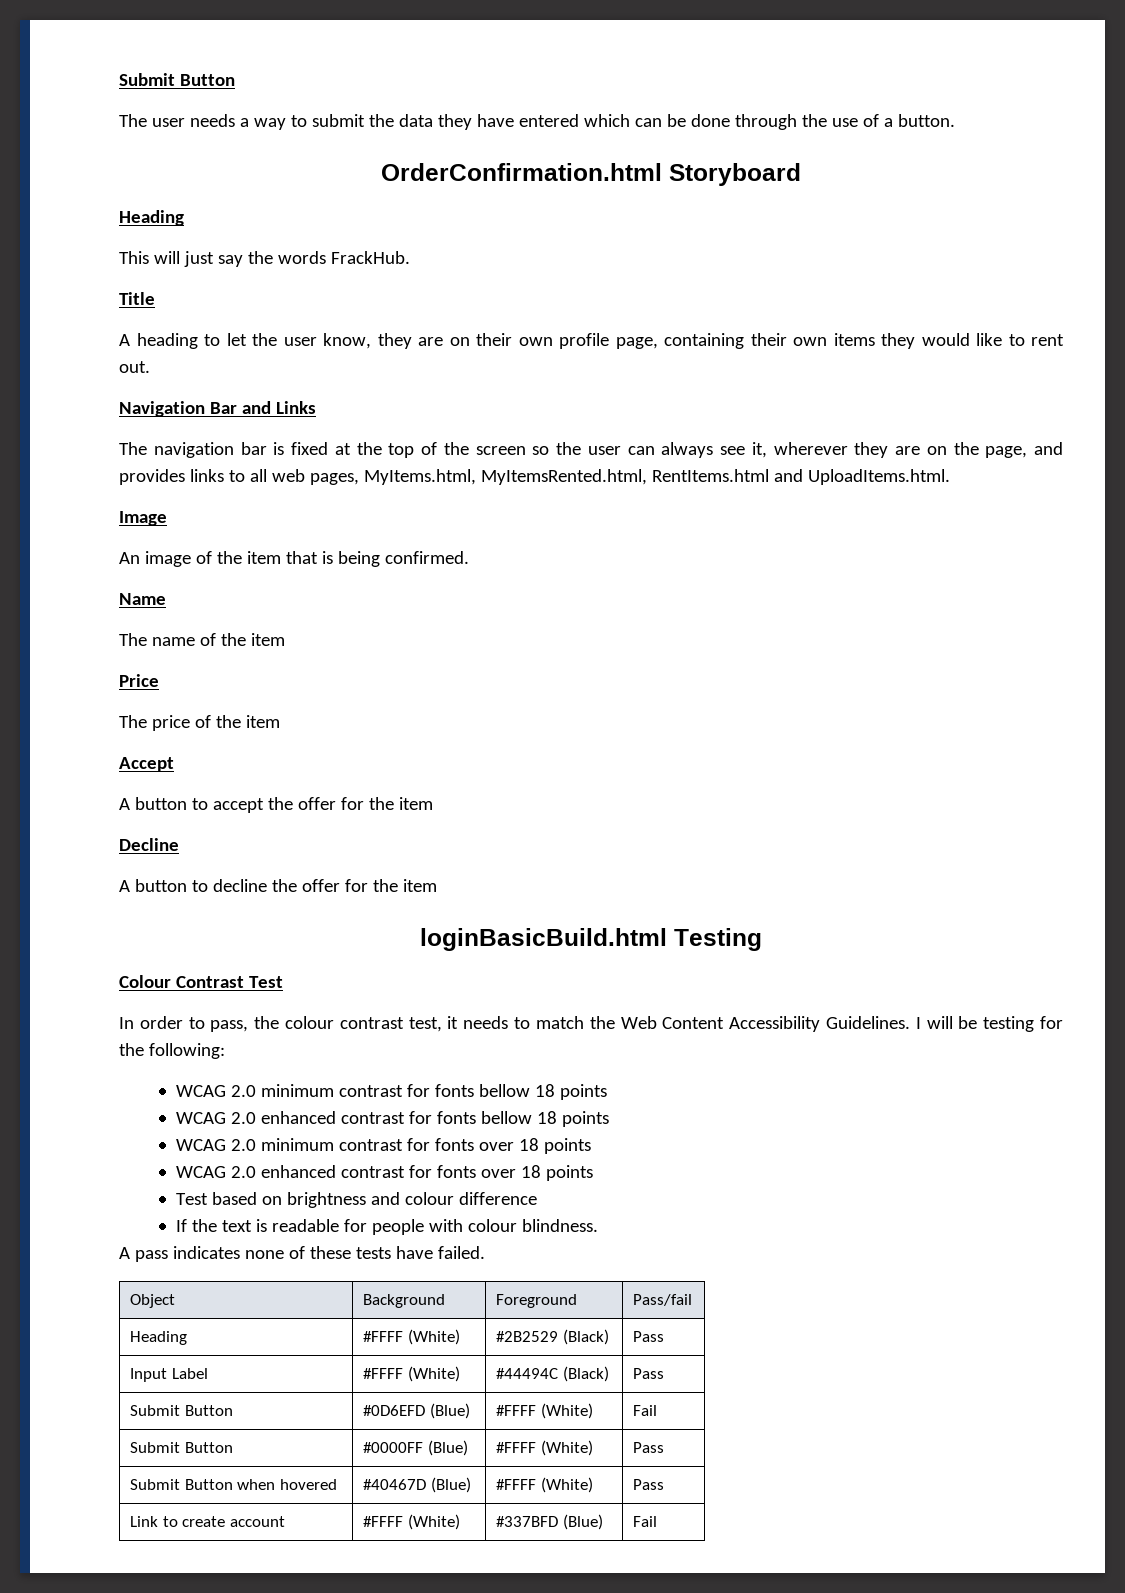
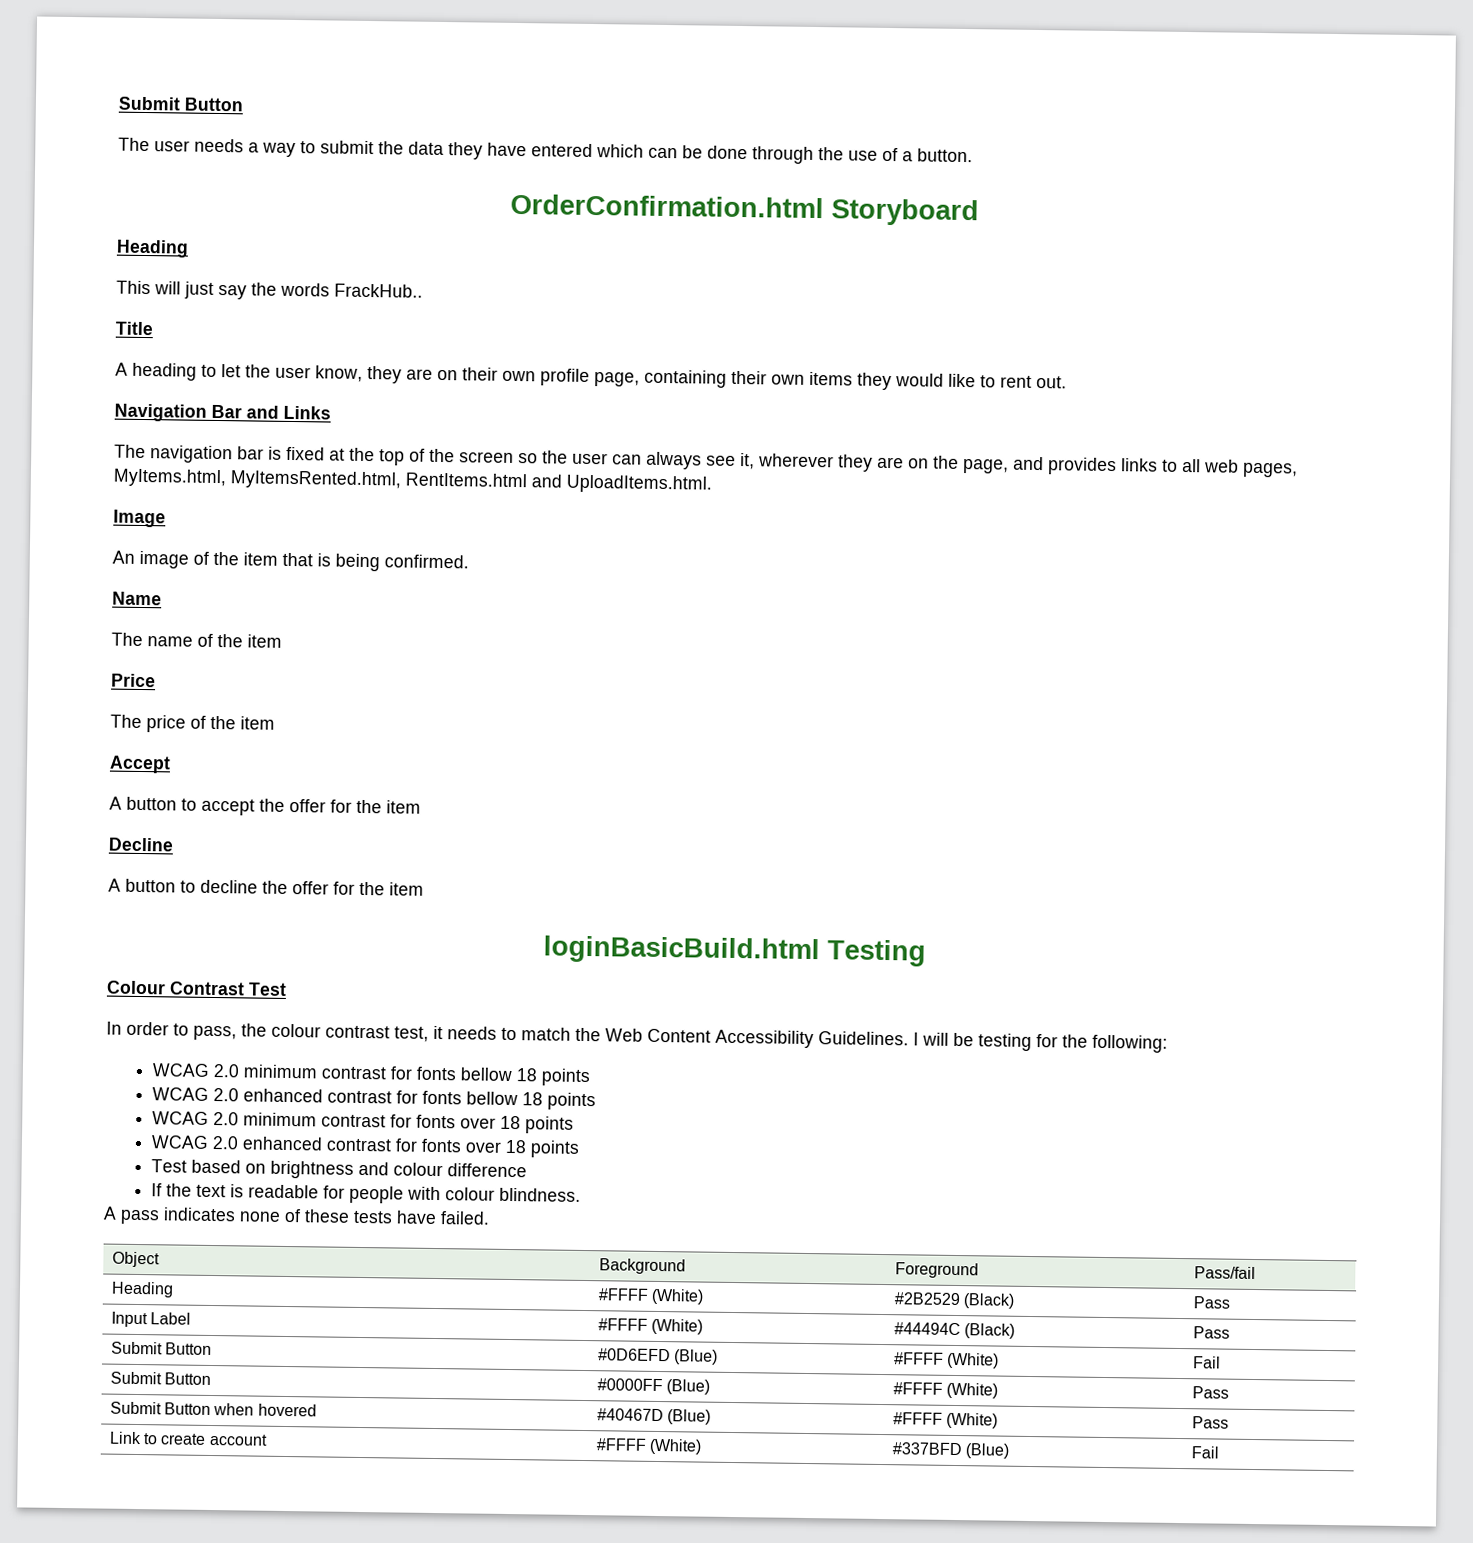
- This will just say the words FrackHub.
+ This will just say the words FrackHub..

